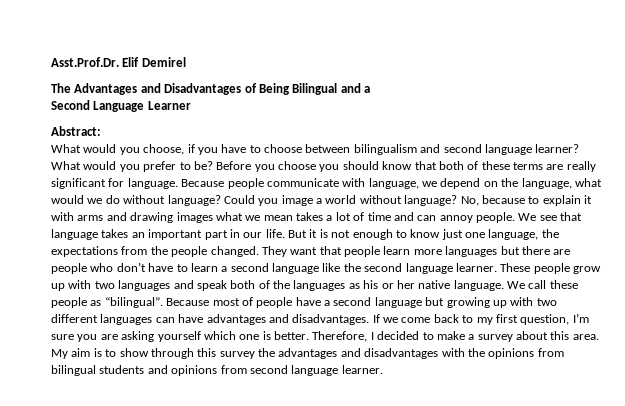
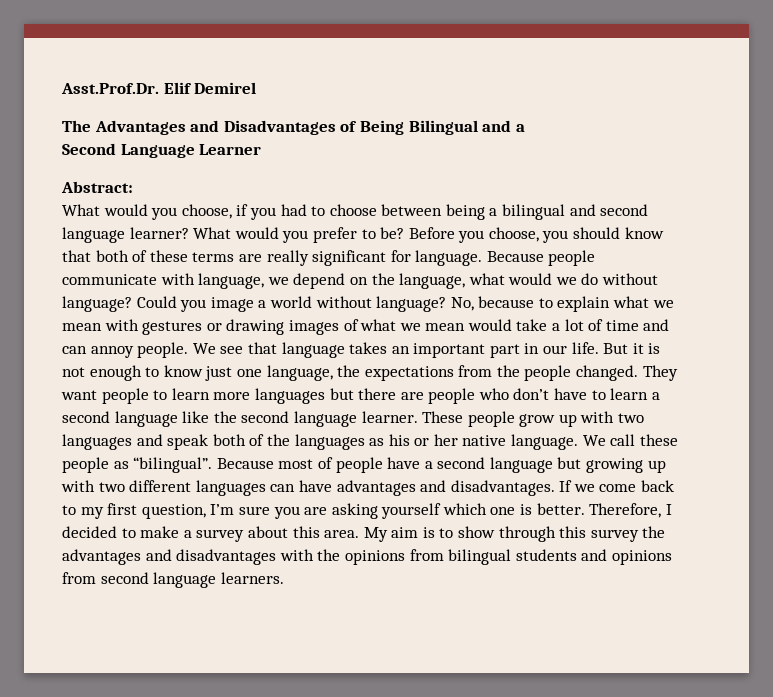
- What would you choose, if you have to choose between bilingualism and second language learner?
+ What would you choose, if you had to choose between being a bilingual and second language learner?
- Before you choose you should know that both of these terms are really significant for language.
+ Before you choose, you should know that both of these terms are really significant for language.
- No, because to explain it with arms and drawing images what we mean takes a lot of time and can annoy people.
+ No, because to explain what we mean with gestures or drawing images of what we mean would take a lot of time and can annoy people.
- They want that people learn more languages but there are people who don’t have to learn a second language like the second language learner.
+ They want people to learn more languages but there are people who don’t have to learn a second language like the second language learner.
- My aim is to show through this survey the advantages and disadvantages with the opinions from bilingual students and opinions from second language learner.
+ My aim is to show through this survey the advantages and disadvantages with the opinions from bilingual students and opinions from second language learners.

